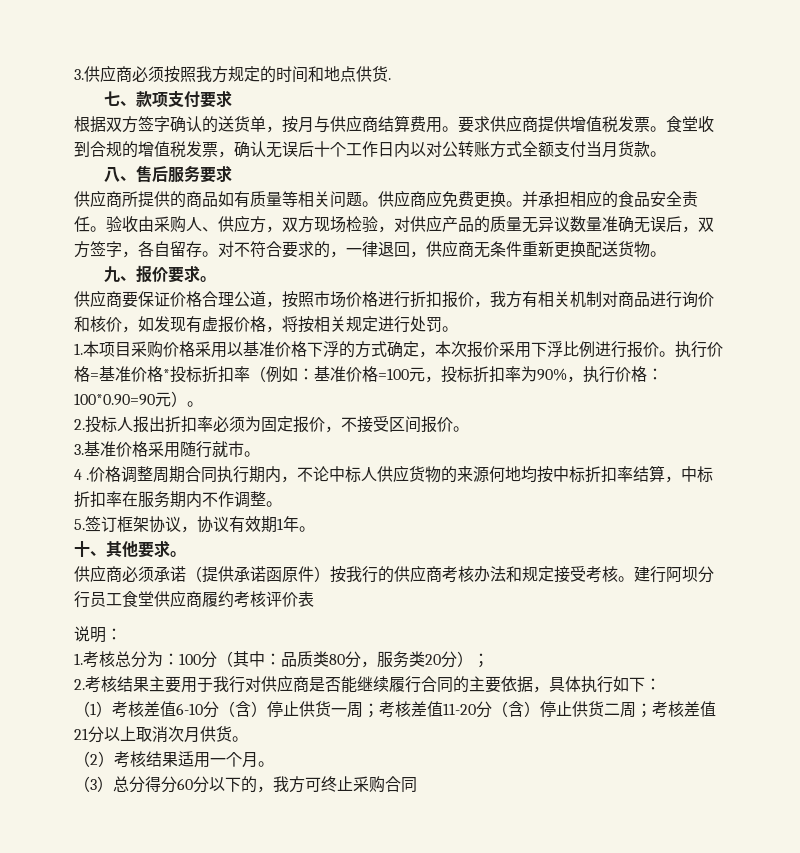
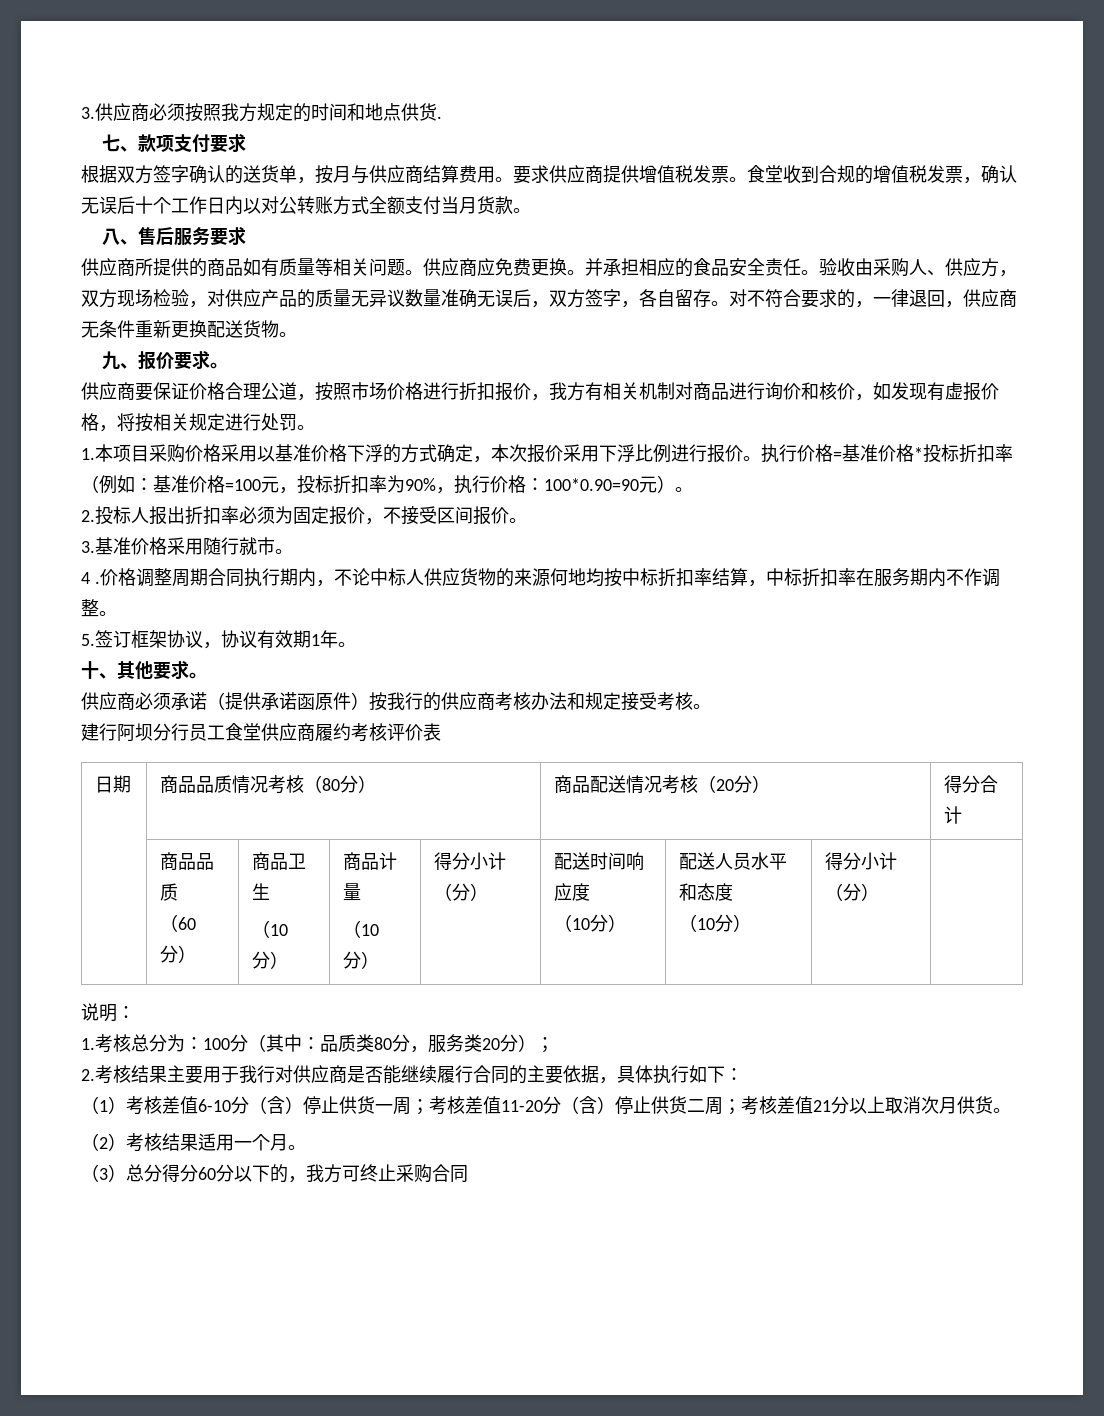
- 供应商必须承诺（提供承诺函原件）按我行的供应商考核办法和规定接受考核。建行阿坝分行员工食堂供应商履约考核评价表
+ 供应商必须承诺（提供承诺函原件）按我行的供应商考核办法和规定接受考核。
+ 建行阿坝分行员工食堂供应商履约考核评价表
+ 日期 | 商品品质情况考核（80分） | 商品配送情况考核（20分） | 得分合计
+ | 商品品质
+ （60分） | 商品卫生
+ （10分） | 商品计量
+ （10分） | 得分小计（分） | 配送时间响应度
+ （10分） | 配送人员水平和态度
+ （10分） | 得分小计（分） |

